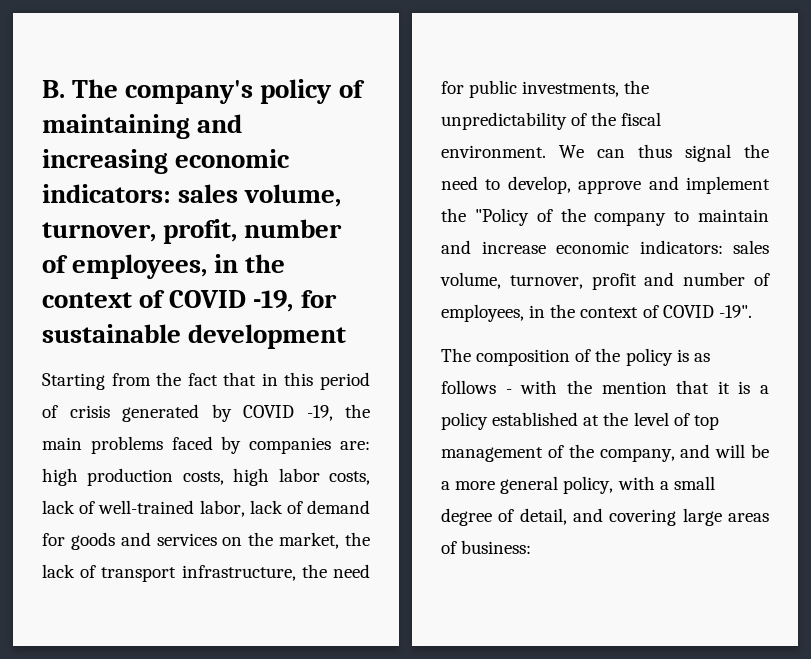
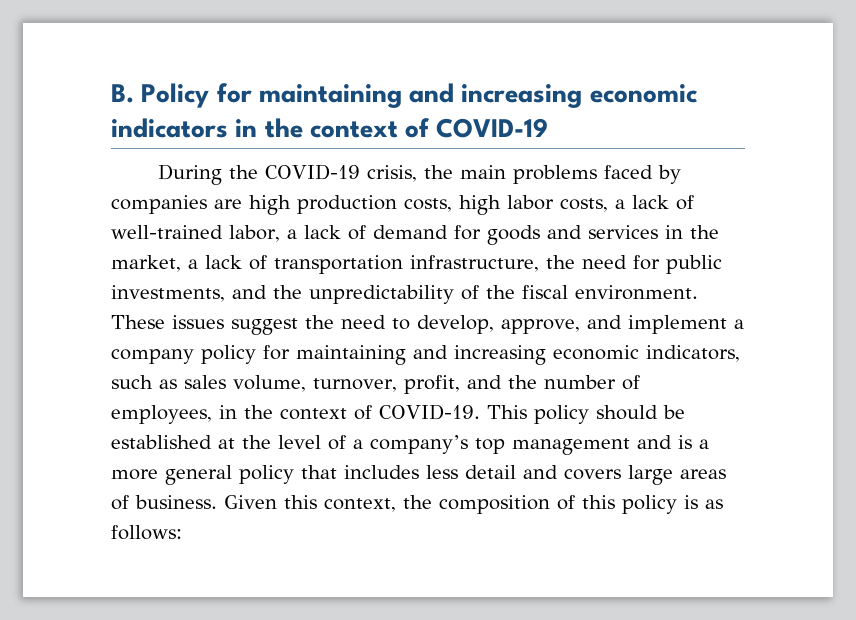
- B. The company's policy of maintaining and increasing economic indicators: sales volume, turnover, profit, number of employees, in the context of COVID -19, for sustainable development
- Starting from the fact that in this period of crisis generated by COVID -19, the main problems faced by companies are: high production costs, high labor costs, lack of well-trained labor, lack of demand for goods and services on the market, the lack of transport infrastructure, the need for public investments, the unpredictability of the fiscal environment. We can thus signal the need to develop, approve and implement the "Policy of the company to maintain and increase economic indicators: sales volume, turnover, profit and number of employees, in the context of COVID -19".
- The composition of the policy is as follows - with the mention that it is a policy established at the level of top management of the company, and will be a more general policy, with a small degree of detail, and covering large areas of business:
+ B. Policy for maintaining and increasing economic indicators in the context of COVID-19
+ During the COVID-19 crisis, the main problems faced by companies are high production costs, high labor costs, a lack of well-trained labor, a lack of demand for goods and services in the market, a lack of transportation infrastructure, the need for public investments, and the unpredictability of the fiscal environment. These issues suggest the need to develop, approve, and implement a company policy for maintaining and increasing economic indicators, such as sales volume, turnover, profit, and the number of employees, in the context of COVID-19. This policy should be established at the level of a company’s top management and is a more general policy that includes less detail and covers large areas of business. Given this context, the composition of this policy is as follows:

